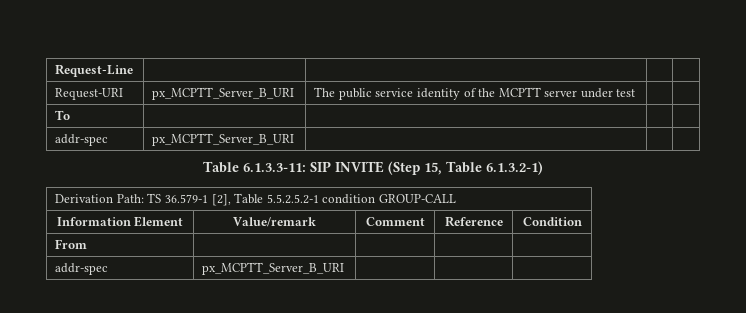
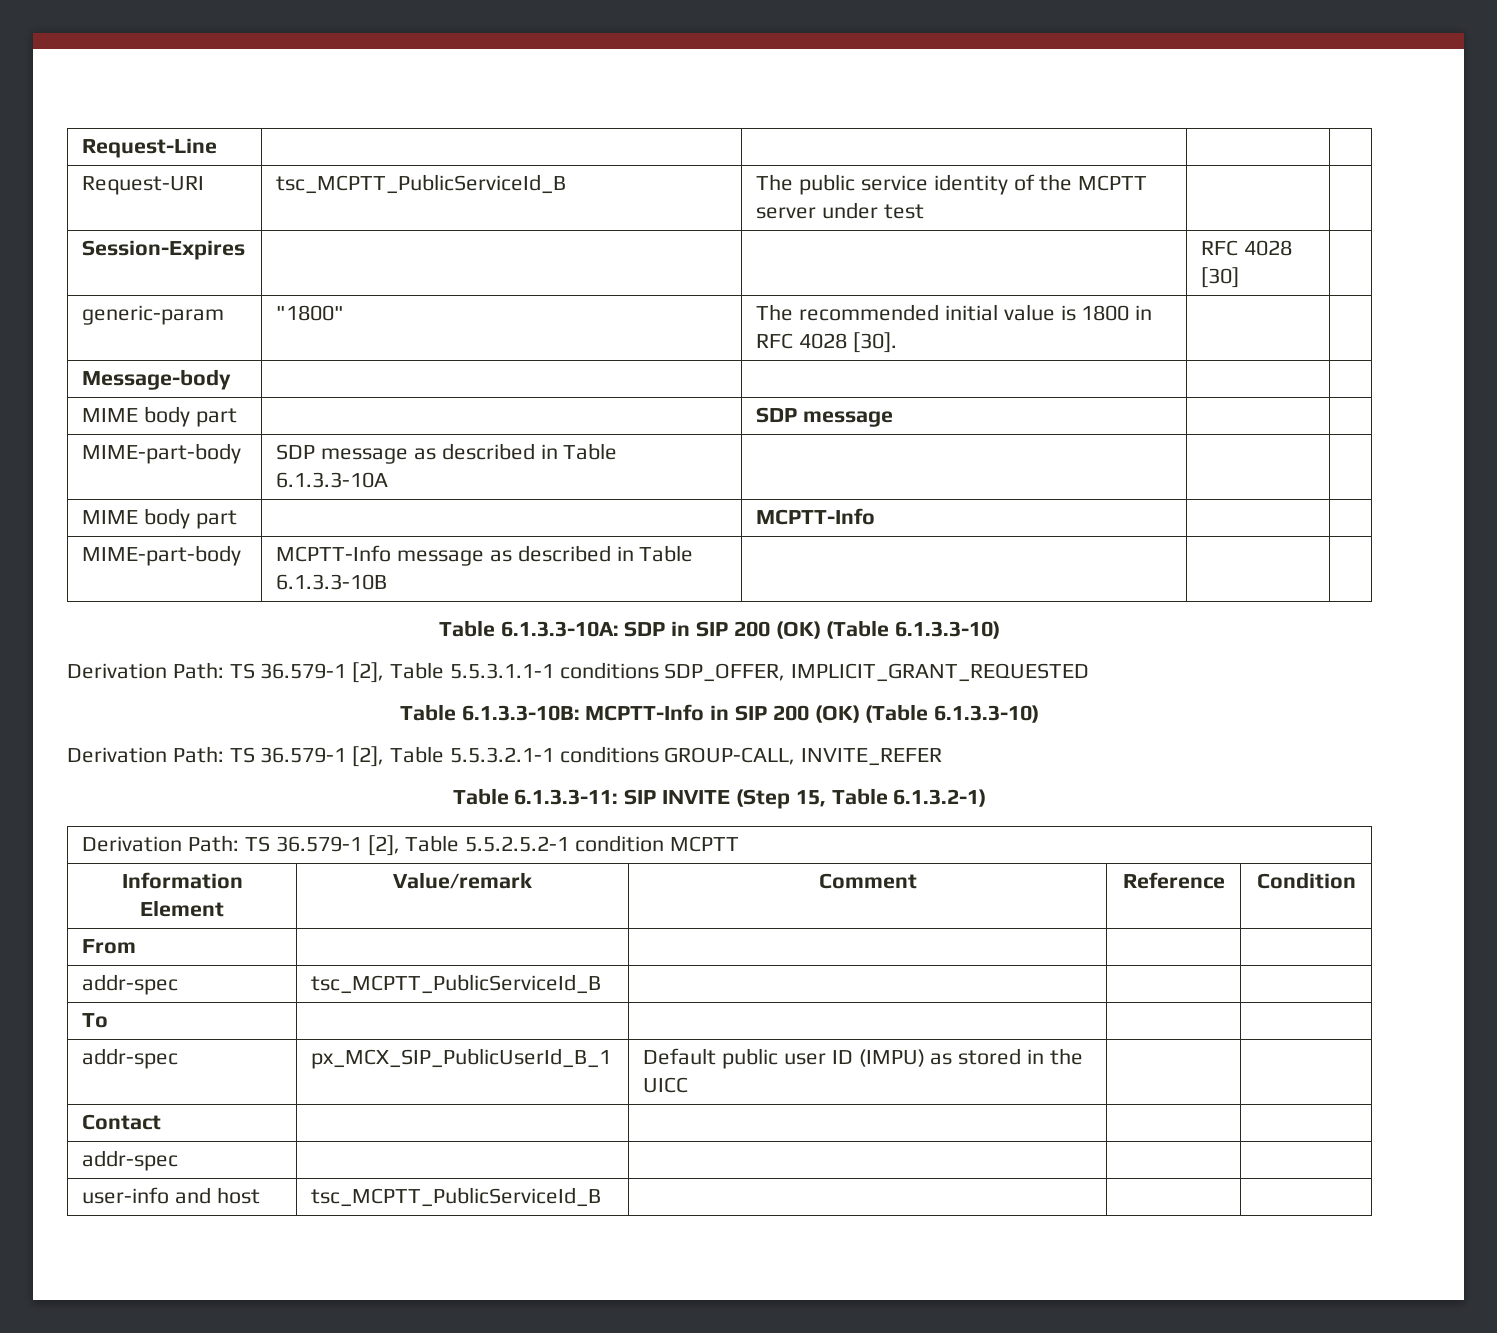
- Request-URI | px_MCPTT_Server_B_URI | The public service identity of the MCPTT server under test | |
+ Request-URI | tsc_MCPTT_PublicServiceId_B | The public service identity of the MCPTT server under test | |
- To | | | |
- addr-spec | px_MCPTT_Server_B_URI | | |
+ Session-Expires | | | RFC 4028 [30] |
+ generic-param | "1800" | The recommended initial value is 1800 in RFC 4028 [30]. | |
+ Message-body | | | |
+ MIME body part | | SDP message | |
+ MIME-part-body | SDP message as described in Table 6.1.3.3-10A | | |
+ MIME body part | | MCPTT-Info | |
+ MIME-part-body | MCPTT-Info message as described in Table 6.1.3.3-10B | | |
+ Table 6.1.3.3-10A: SDP in SIP 200 (OK) (Table 6.1.3.3-10)
+ Derivation Path: TS 36.579-1 [2], Table 5.5.3.1.1-1 conditions SDP_OFFER, IMPLICIT_GRANT_REQUESTED
+ Table 6.1.3.3-10B: MCPTT-Info in SIP 200 (OK) (Table 6.1.3.3-10)
+ Derivation Path: TS 36.579-1 [2], Table 5.5.3.2.1-1 conditions GROUP-CALL, INVITE_REFER
- Derivation Path: TS 36.579-1 [2], Table 5.5.2.5.2-1 condition GROUP-CALL
+ Derivation Path: TS 36.579-1 [2], Table 5.5.2.5.2-1 condition MCPTT
  From | | | |
- addr-spec | px_MCPTT_Server_B_URI | | |
+ addr-spec | tsc_MCPTT_PublicServiceId_B | | |
+ To | | | |
+ addr-spec | px_MCX_SIP_PublicUserId_B_1 | Default public user ID (IMPU) as stored in the UICC | |
+ Contact | | | |
+ addr-spec | | | |
+ user-info and host | tsc_MCPTT_PublicServiceId_B | | |

